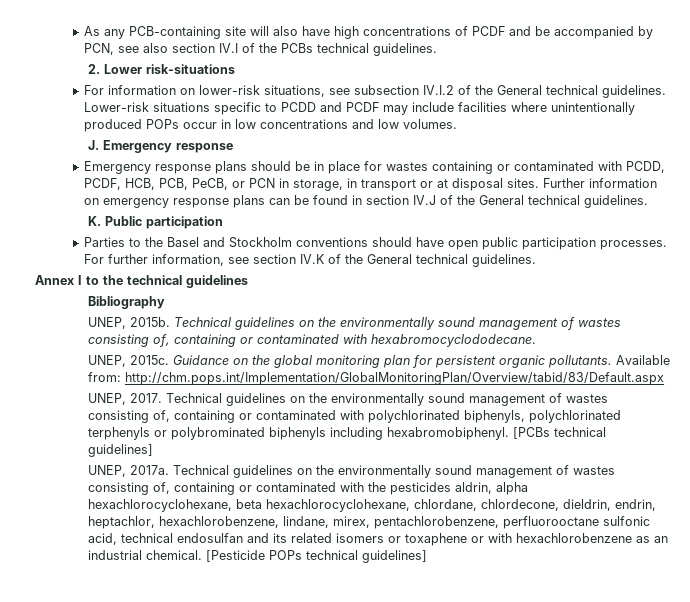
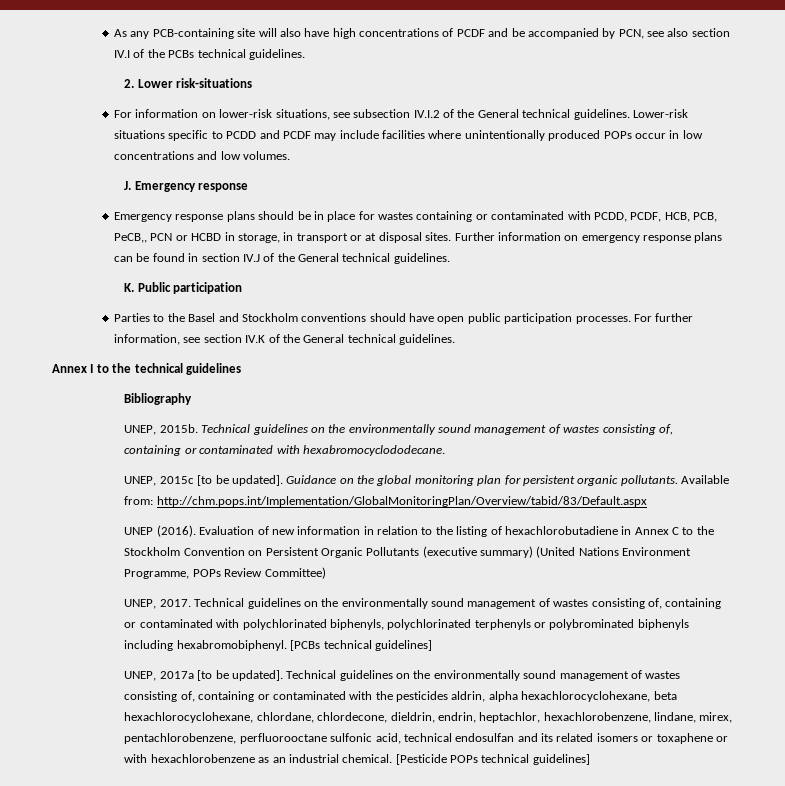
- Emergency response plans should be in place for wastes containing or contaminated with PCDD, PCDF, HCB, PCB, PeCB, or PCN in storage, in transport or at disposal sites.
+ Emergency response plans should be in place for wastes containing or contaminated with PCDD, PCDF, HCB, PCB, PeCB,, PCN or HCBD in storage, in transport or at disposal sites.
- UNEP, 2015c.
+ UNEP, 2015c [to be updated].
+ UNEP (2016). Evaluation of new information in relation to the listing of hexachlorobutadiene in Annex C to the Stockholm Convention on Persistent Organic Pollutants (executive summary) (United Nations Environment Programme, POPs Review Committee)
- UNEP, 2017a.
+ UNEP, 2017a [to be updated].

